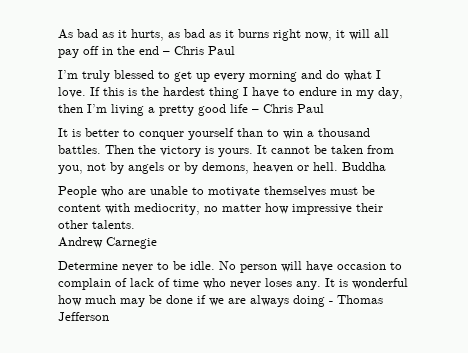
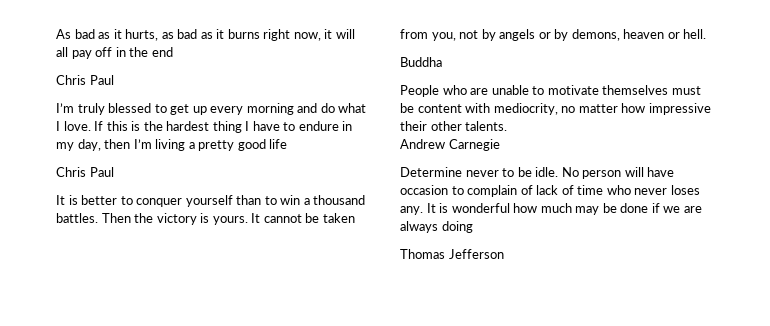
- As bad as it hurts, as bad as it burns right now, it will all pay off in the end – Chris Paul
+ As bad as it hurts, as bad as it burns right now, it will all pay off in the end
+ Chris Paul
- If this is the hardest thing I have to endure in my day, then I’m living a pretty good life – Chris Paul
+ If this is the hardest thing I have to endure in my day, then I’m living a pretty good life
+ Chris Paul
- It cannot be taken from you, not by angels or by demons, heaven or hell. Buddha
+ It cannot be taken from you, not by angels or by demons, heaven or hell.
+ Buddha
- It is wonderful how much may be done if we are always doing - Thomas Jefferson
+ It is wonderful how much may be done if we are always doing
+ Thomas Jefferson

